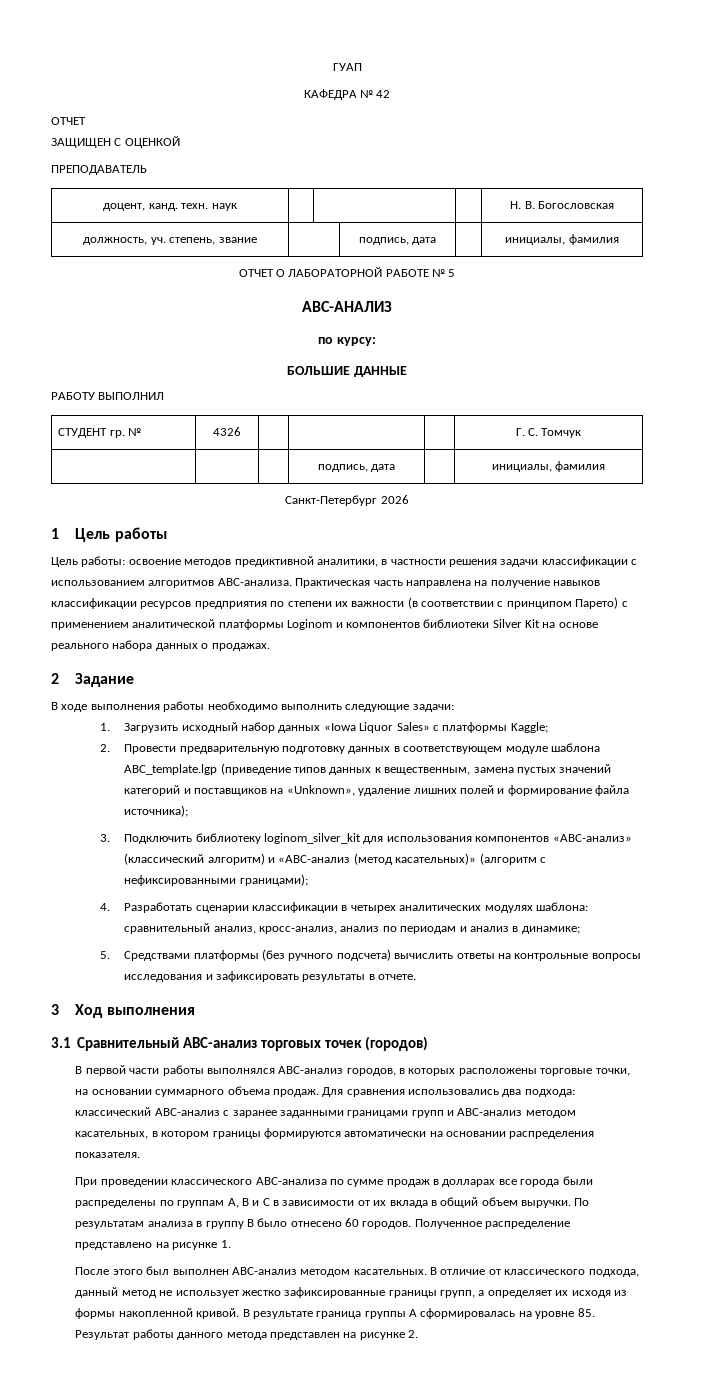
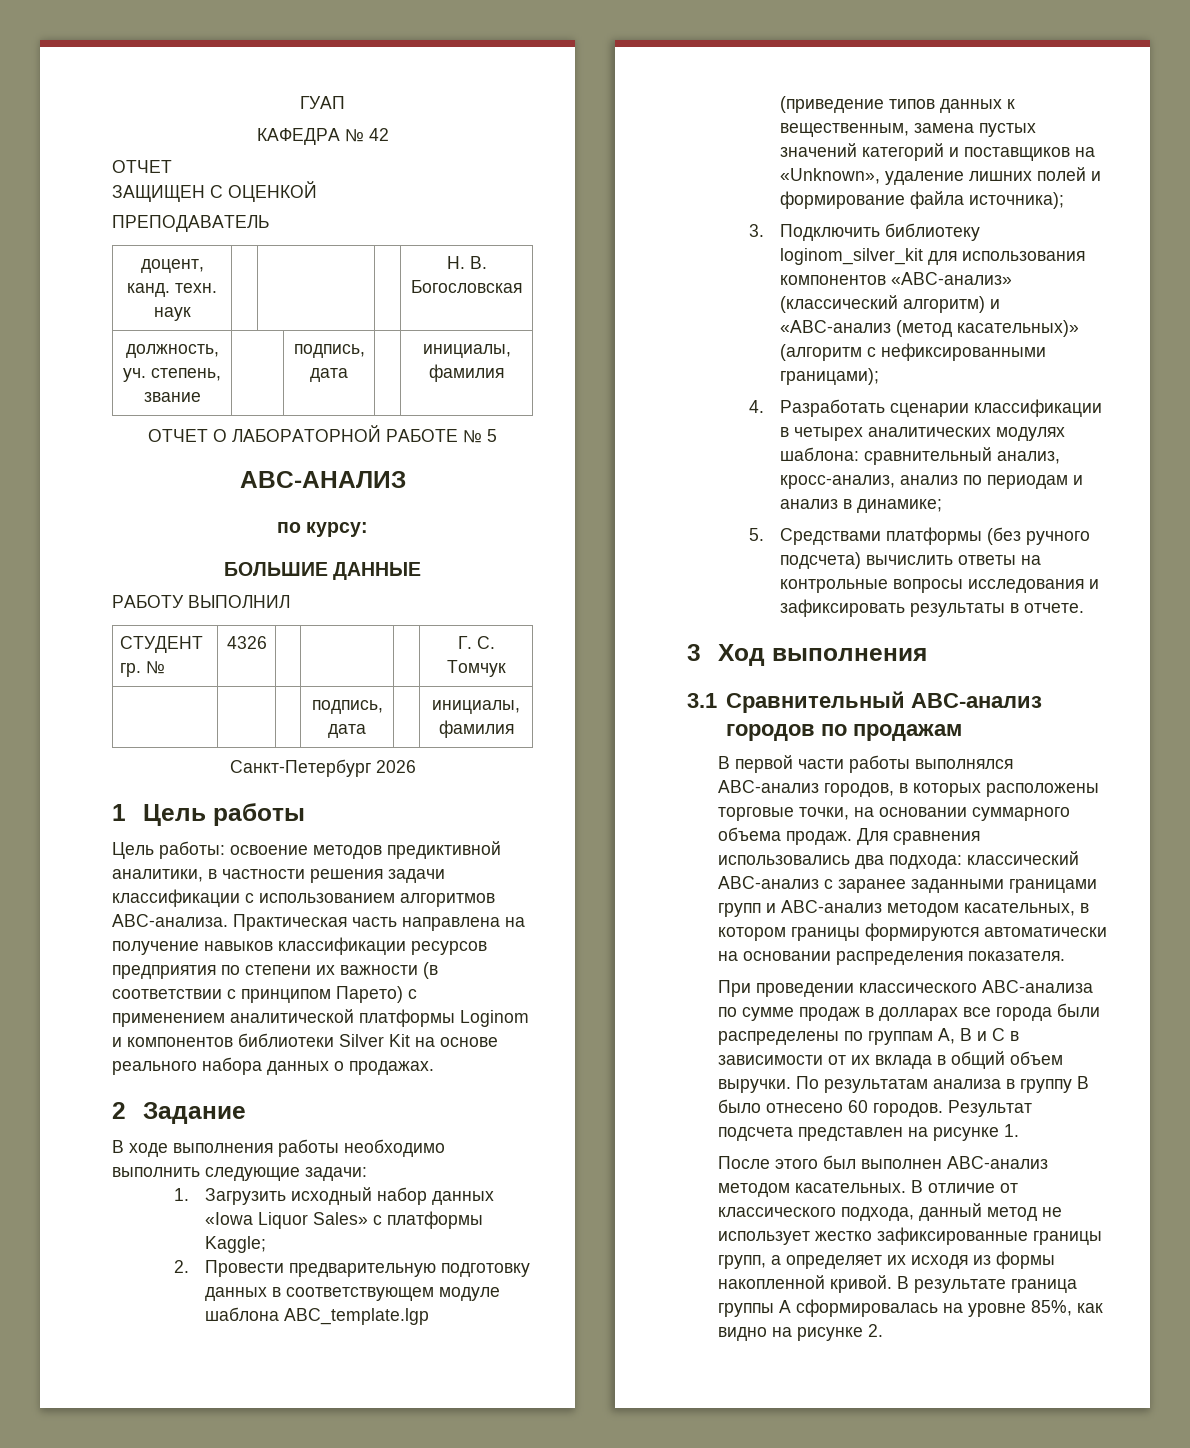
- 3.1 Сравнительный ABC-анализ торговых точек (городов)
+ 3.1 Сравнительный ABC-анализ городов по продажам
- Полученное распределение представлено на рисунке 1.
+ Результат подсчета представлен на рисунке 1.
- В результате граница группы A сформировалась на уровне 85. Результат работы данного метода представлен на рисунке 2.
+ В результате граница группы A сформировалась на уровне 85%, как видно на рисунке 2.

